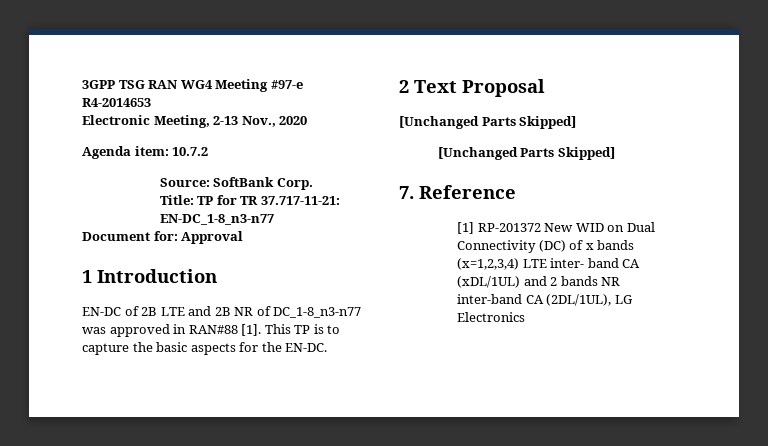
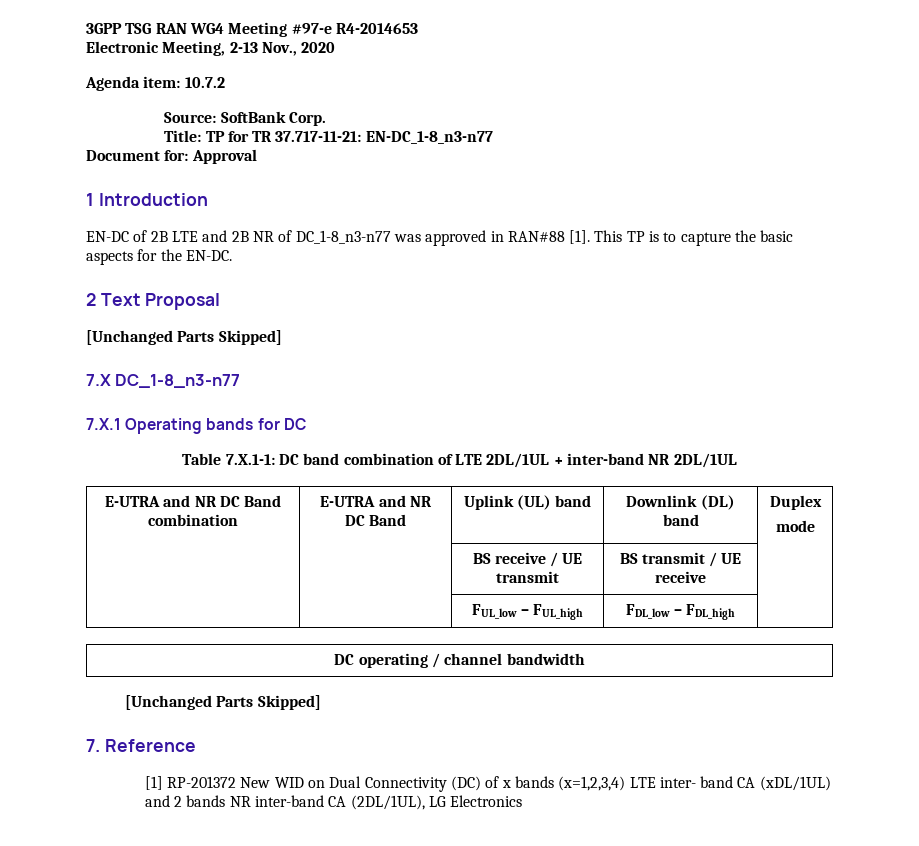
+ 7.X DC_1-8_n3-n77
+ 7.X.1 Operating bands for DC
+ Table 7.X.1-1: DC band combination of LTE 2DL/1UL + inter-band NR 2DL/1UL
+ E-UTRA and NR DC Band combination | E-UTRA and NR DC Band | Uplink (UL) band | Downlink (DL) band | Duplex
+ mode
+ | | BS receive / UE transmit | BS transmit / UE receive |
+ | | FUL_low – FUL_high | FDL_low – FDL_high |
+ DC operating / channel bandwidth

